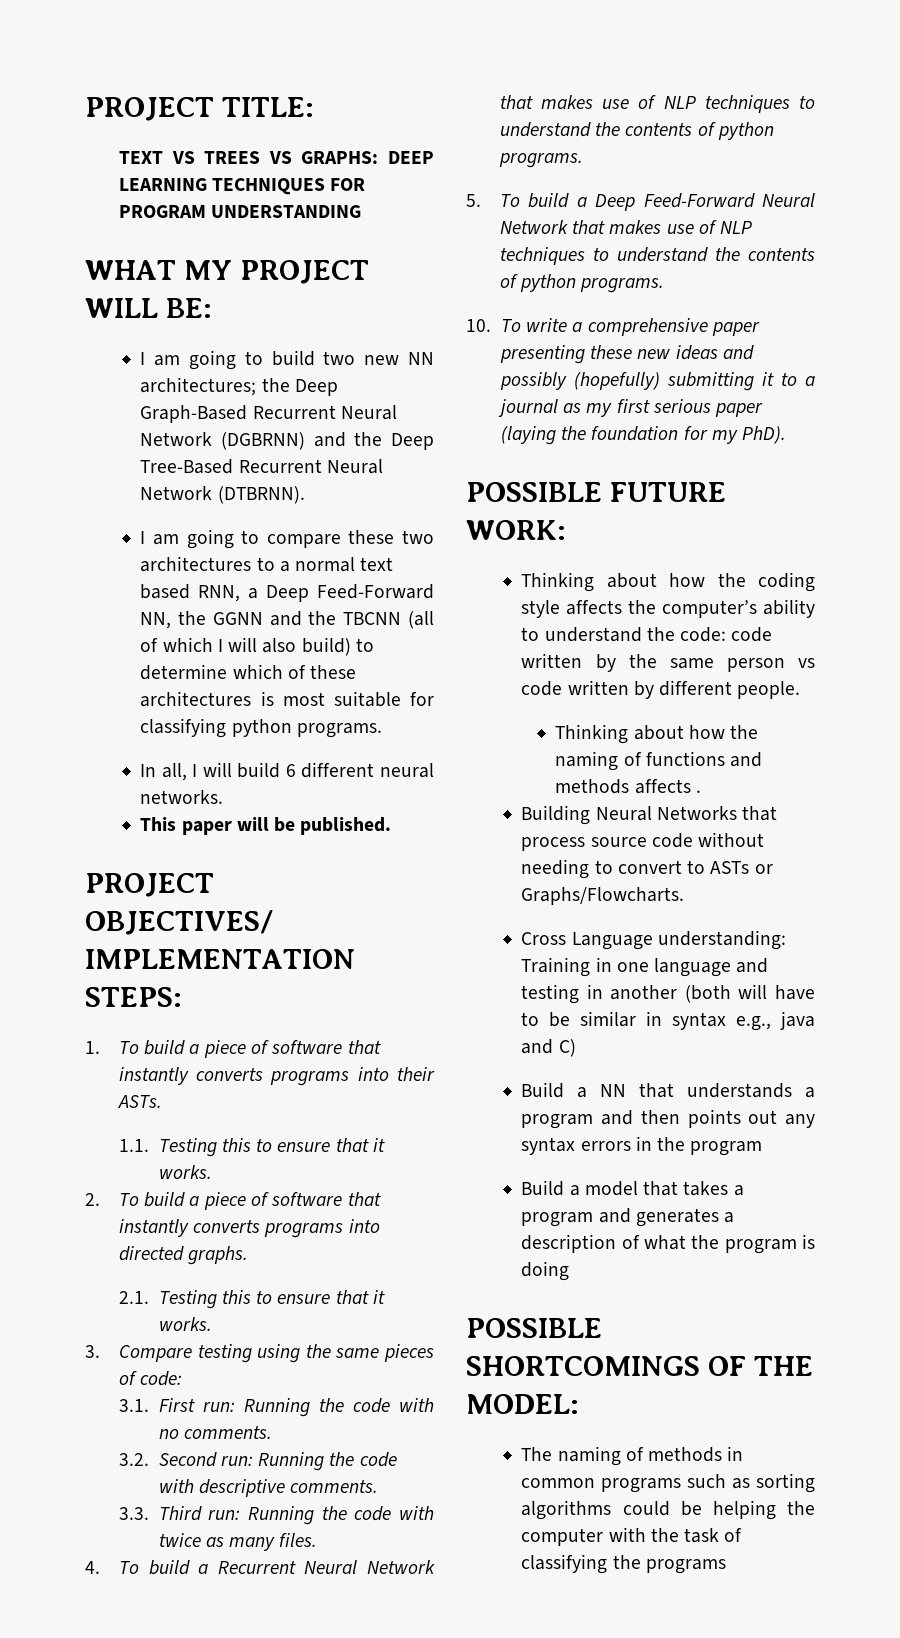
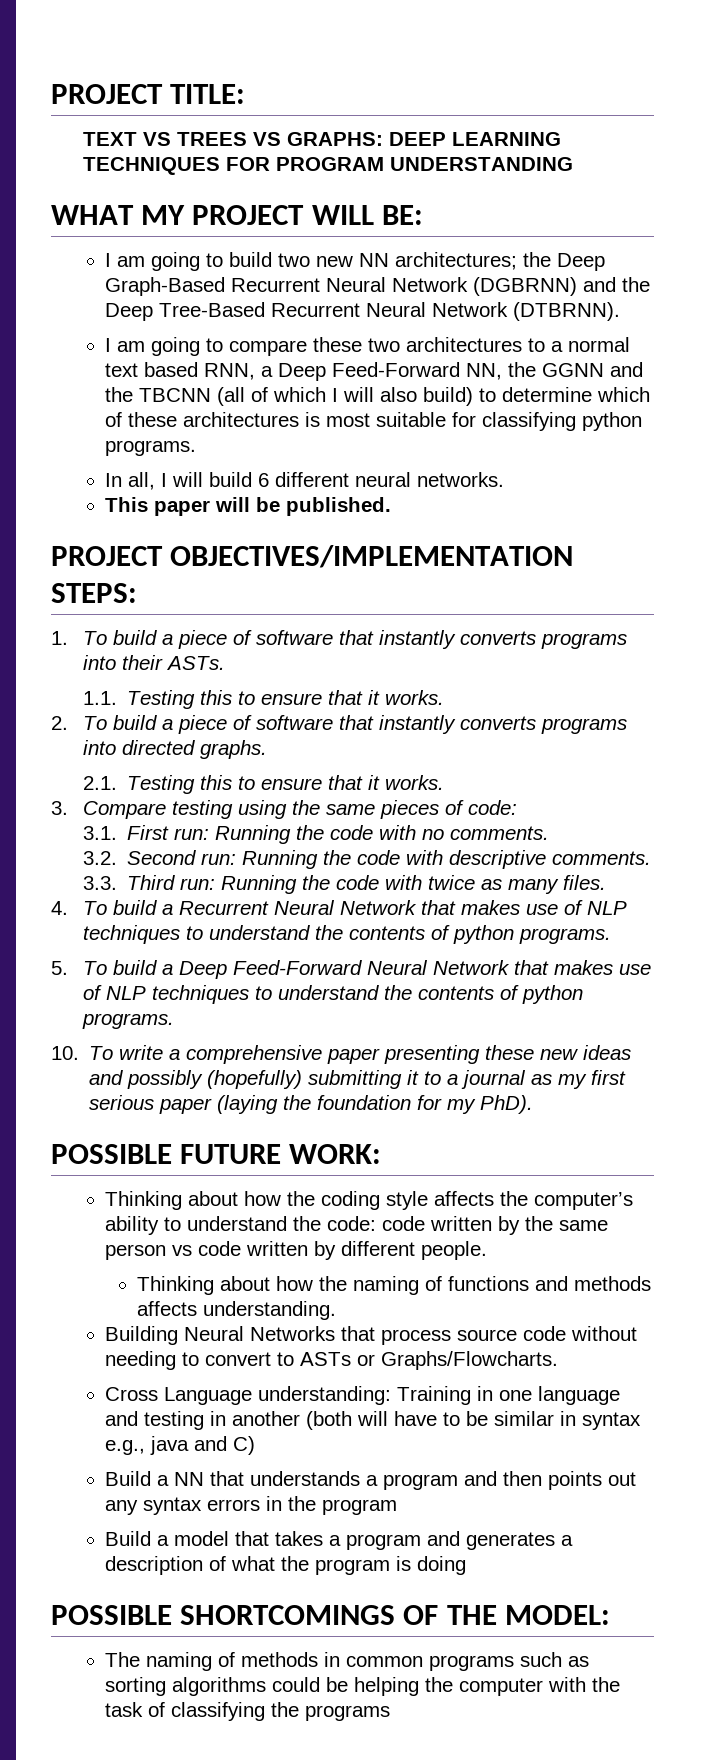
- Thinking about how the naming of functions and methods affects .
+ Thinking about how the naming of functions and methods affects understanding.

